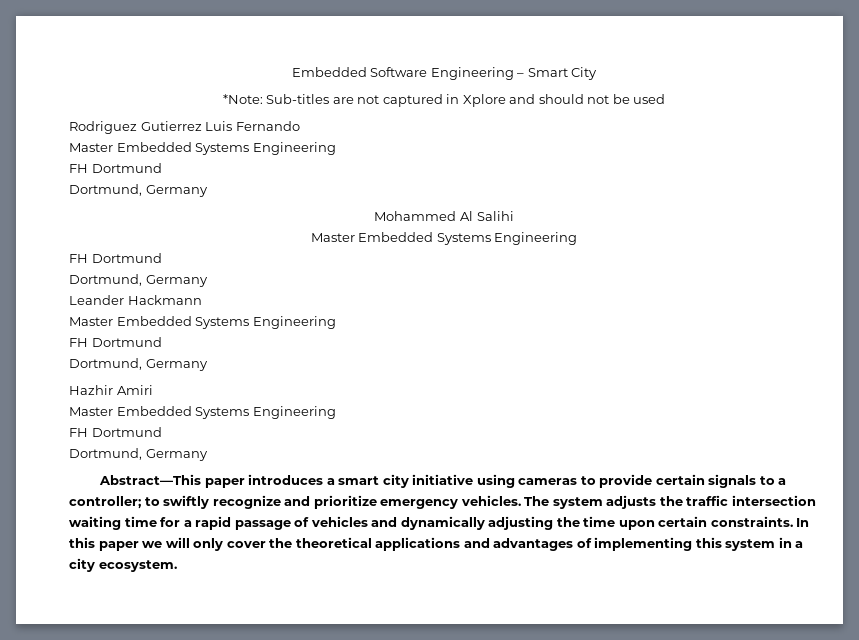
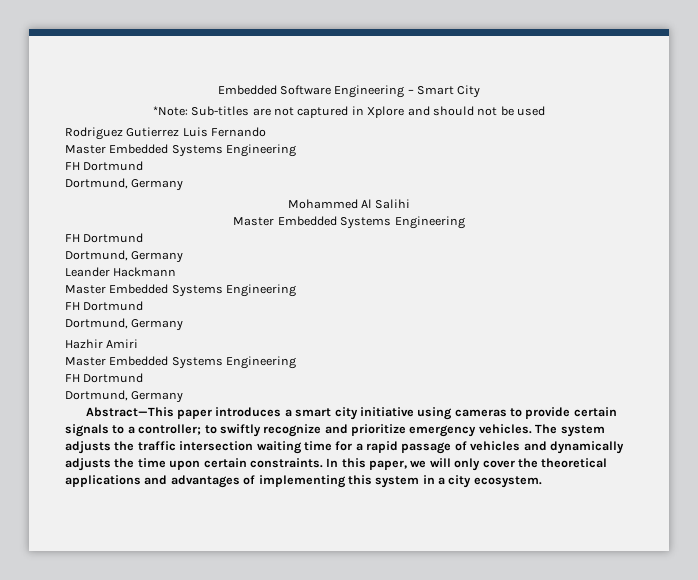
- The system adjusts the traffic intersection waiting time for a rapid passage of vehicles and dynamically adjusting the time upon certain constraints.
+ The system adjusts the traffic intersection waiting time for a rapid passage of vehicles and dynamically adjusts the time upon certain constraints.
- In this paper we will only cover the theoretical applications and advantages of implementing this system in a city ecosystem.
+ In this paper, we will only cover the theoretical applications and advantages of implementing this system in a city ecosystem.

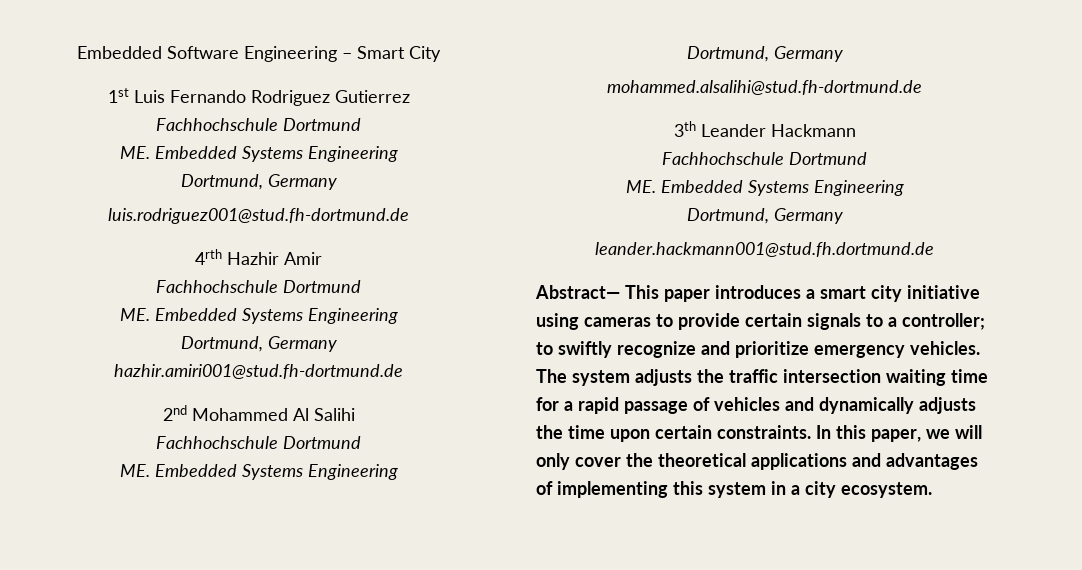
- *Note: Sub-titles are not captured in Xplore and should not be used
- Rodriguez Gutierrez Luis Fernando
- Master Embedded Systems Engineering
- FH Dortmund
+ 1st Luis Fernando Rodriguez Gutierrez
+ Fachhochschule Dortmund
+ ME. Embedded Systems Engineering
  Dortmund, Germany
- Mohammed Al Salihi
- Master Embedded Systems Engineering
- FH Dortmund
+ luis.rodriguez001@stud.fh-dortmund.de
+ 4rth Hazhir Amir
+ Fachhochschule Dortmund
+ ME. Embedded Systems Engineering
  Dortmund, Germany
- Leander Hackmann
- Master Embedded Systems Engineering
- FH Dortmund
+ hazhir.amiri001@stud.fh-dortmund.de
+ 2nd Mohammed Al Salihi
+ Fachhochschule Dortmund
+ ME. Embedded Systems Engineering
  Dortmund, Germany
- Hazhir Amiri
- Master Embedded Systems Engineering
- FH Dortmund
+ mohammed.alsalihi@stud.fh-dortmund.de
+ 3th Leander Hackmann
+ Fachhochschule Dortmund
+ ME. Embedded Systems Engineering
  Dortmund, Germany
- Abstract—This paper introduces a smart city initiative using cameras to provide certain signals to a controller; to swiftly recognize and prioritize emergency vehicles.
+ leander.hackmann001@stud.fh.dortmund.de
+ Abstract— This paper introduces a smart city initiative using cameras to provide certain signals to a controller; to swiftly recognize and prioritize emergency vehicles.

